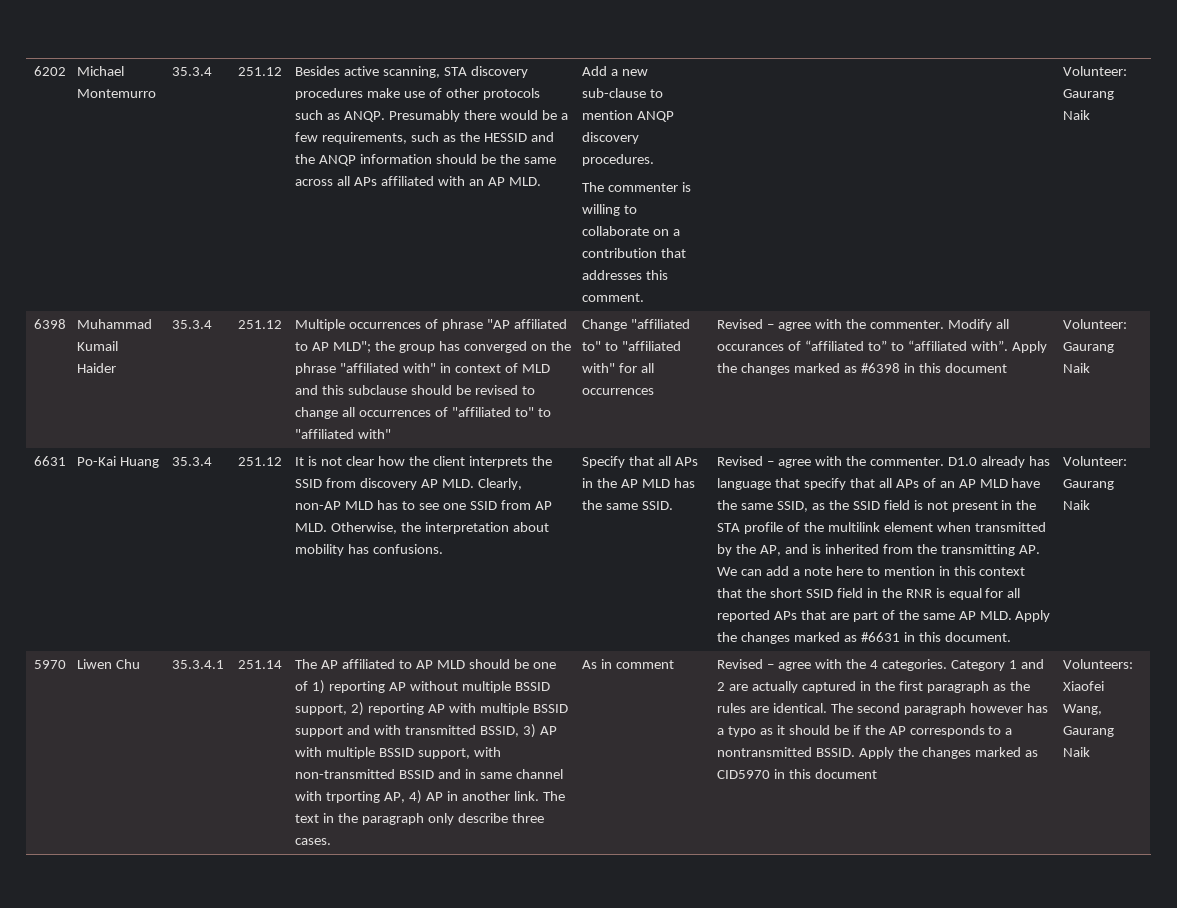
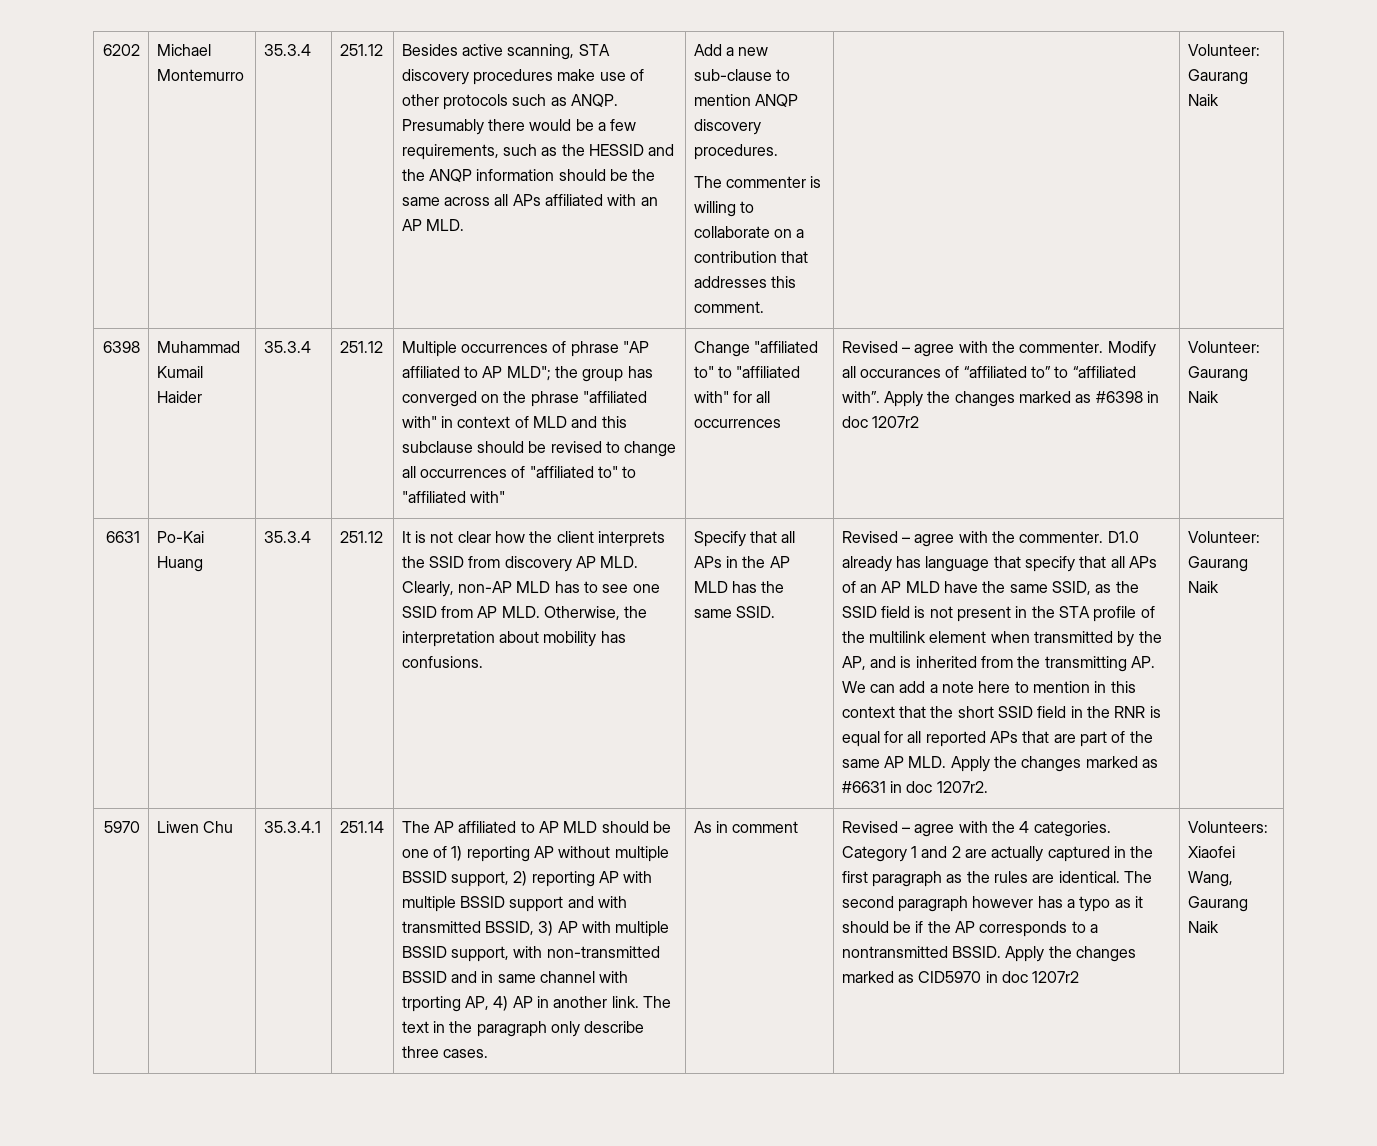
- Apply the changes marked as #6398 in this document
+ Apply the changes marked as #6398 in doc 1207r2
- D1.0 already has language that specify that all APs of an AP MLD have the same SSID, as the SSID field is not present in the STA profile of the multilink element when transmitted by the AP, and is inherited from the transmitting AP. We can add a note here to mention in this context that the short SSID field in the RNR is equal for all reported APs that are part of the same AP MLD. Apply the changes marked as #6631 in this document.
+ D1.0 already has language that specify that all APs of an AP MLD have the same SSID, as the SSID field is not present in the STA profile of the multilink element when transmitted by the AP, and is inherited from the transmitting AP. We can add a note here to mention in this context that the short SSID field in the RNR is equal for all reported APs that are part of the same AP MLD. Apply the changes marked as #6631 in doc 1207r2.
- Apply the changes marked as CID5970 in this document
+ Apply the changes marked as CID5970 in doc 1207r2

